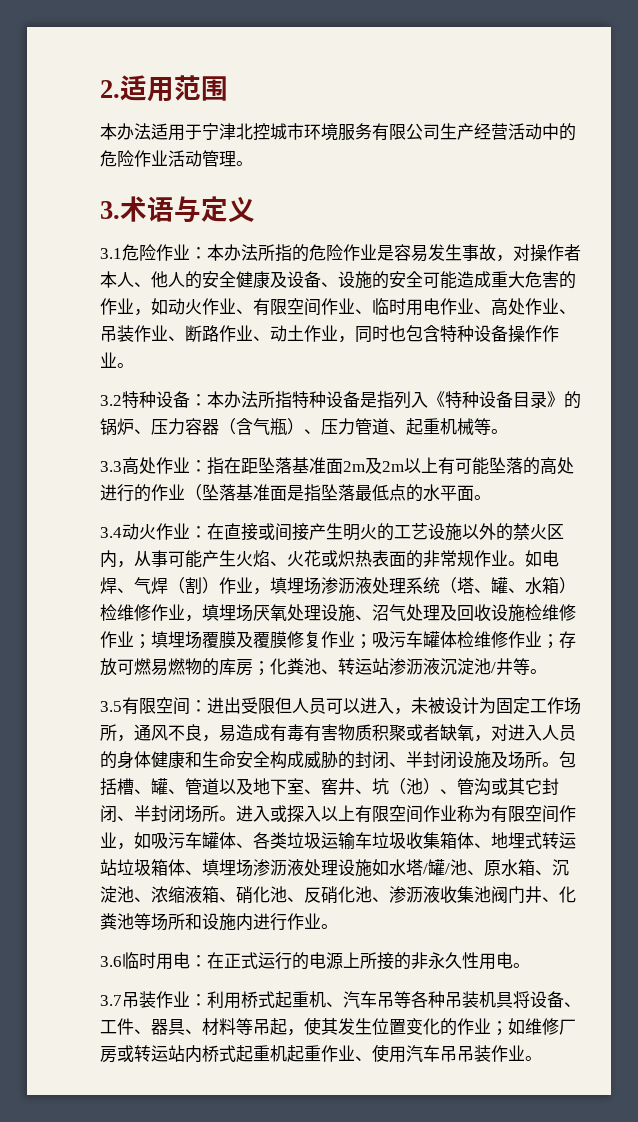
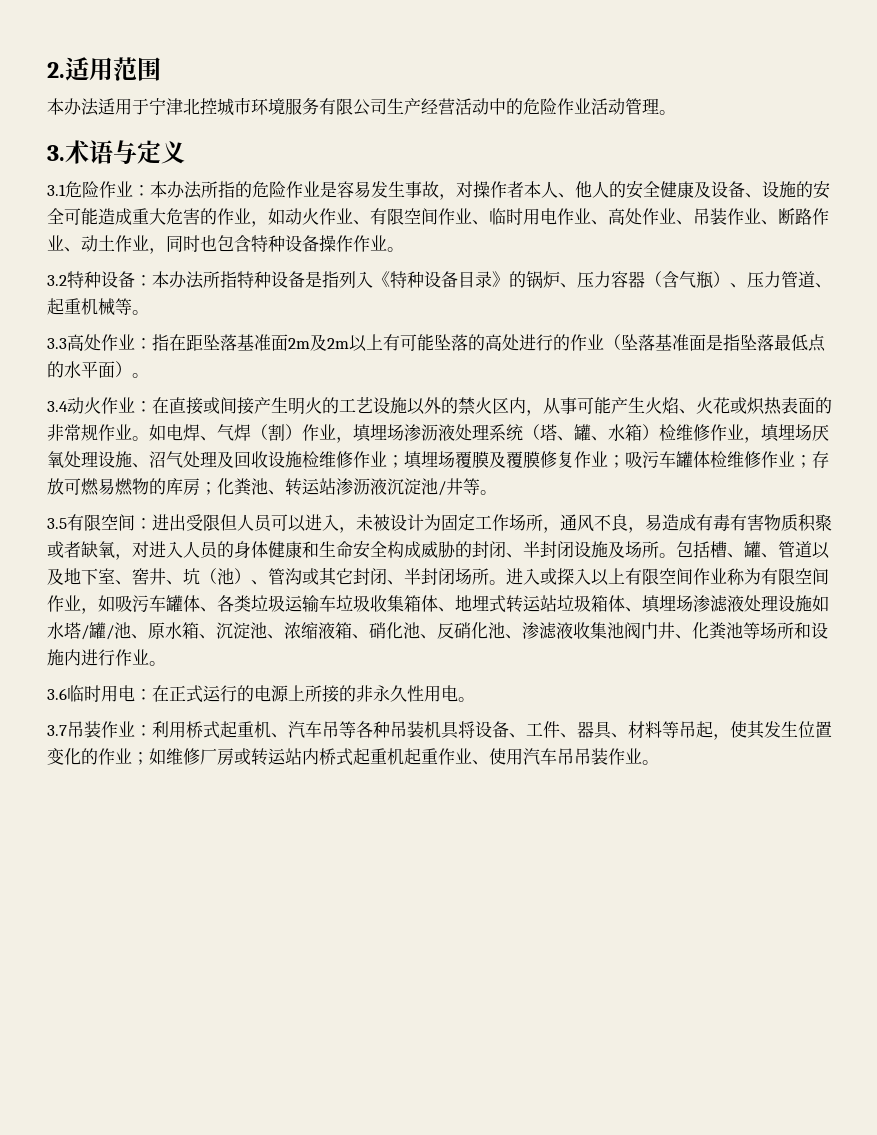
- 3.3高处作业：指在距坠落基准面2m及2m以上有可能坠落的高处进行的作业（坠落基准面是指坠落最低点的水平面。
+ 3.3高处作业：指在距坠落基准面2m及2m以上有可能坠落的高处进行的作业（坠落基准面是指坠落最低点的水平面）。
- 进入或探入以上有限空间作业称为有限空间作业，如吸污车罐体、各类垃圾运输车垃圾收集箱体、地埋式转运站垃圾箱体、填埋场渗沥液处理设施如水塔/罐/池、原水箱、沉淀池、浓缩液箱、硝化池、反硝化池、渗沥液收集池阀门井、化粪池等场所和设施内进行作业。
+ 进入或探入以上有限空间作业称为有限空间作业，如吸污车罐体、各类垃圾运输车垃圾收集箱体、地埋式转运站垃圾箱体、填埋场渗滤液处理设施如水塔/罐/池、原水箱、沉淀池、浓缩液箱、硝化池、反硝化池、渗滤液收集池阀门井、化粪池等场所和设施内进行作业。

